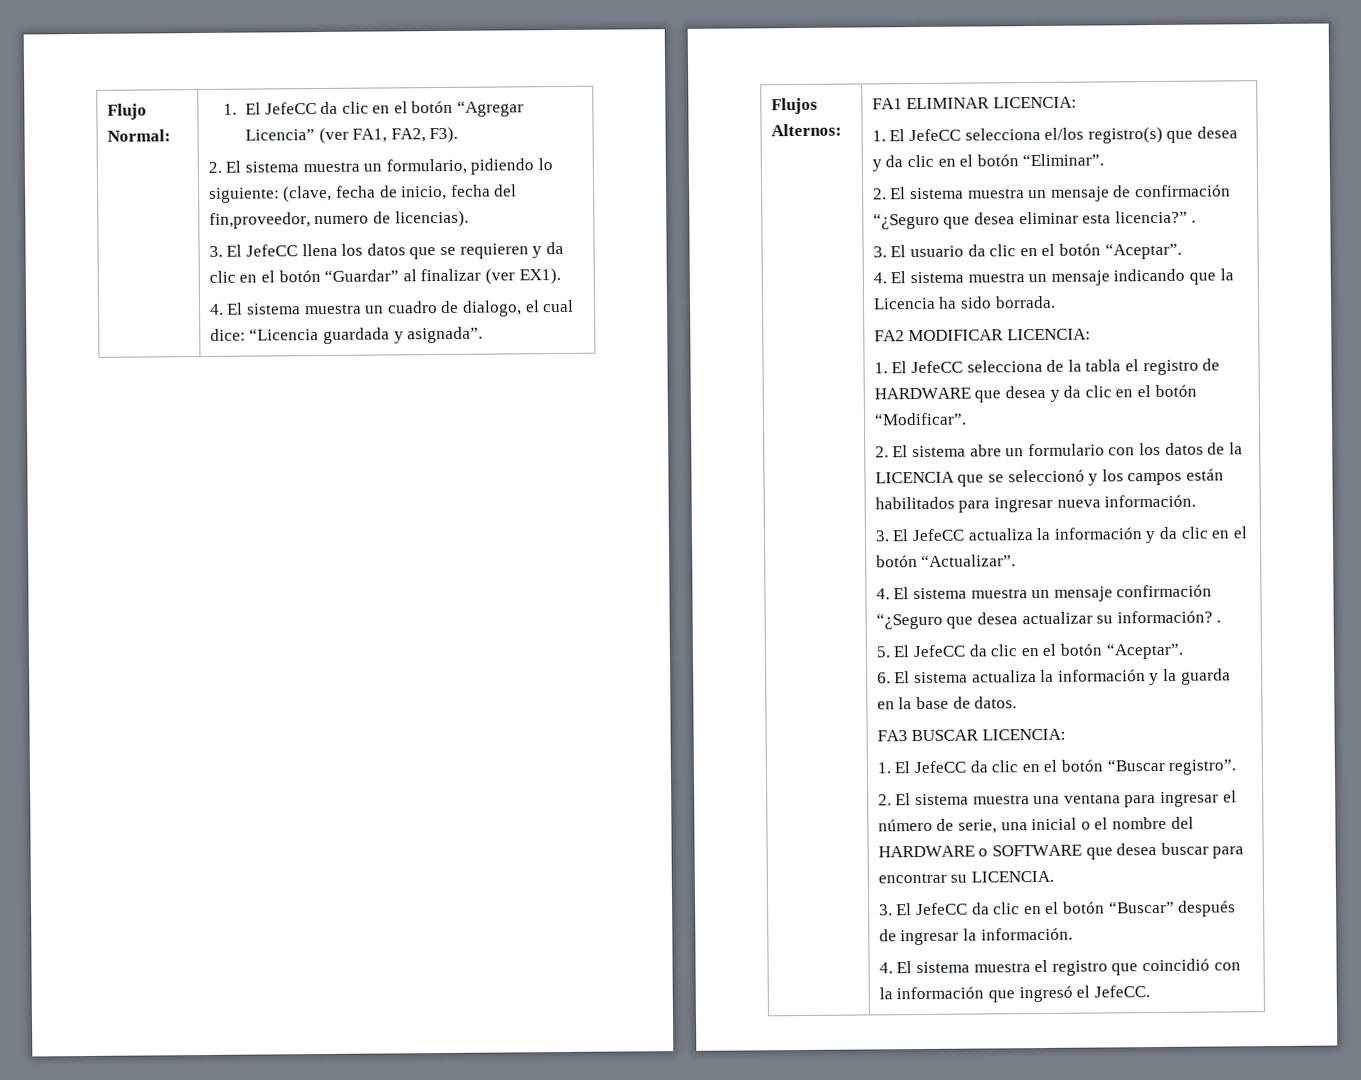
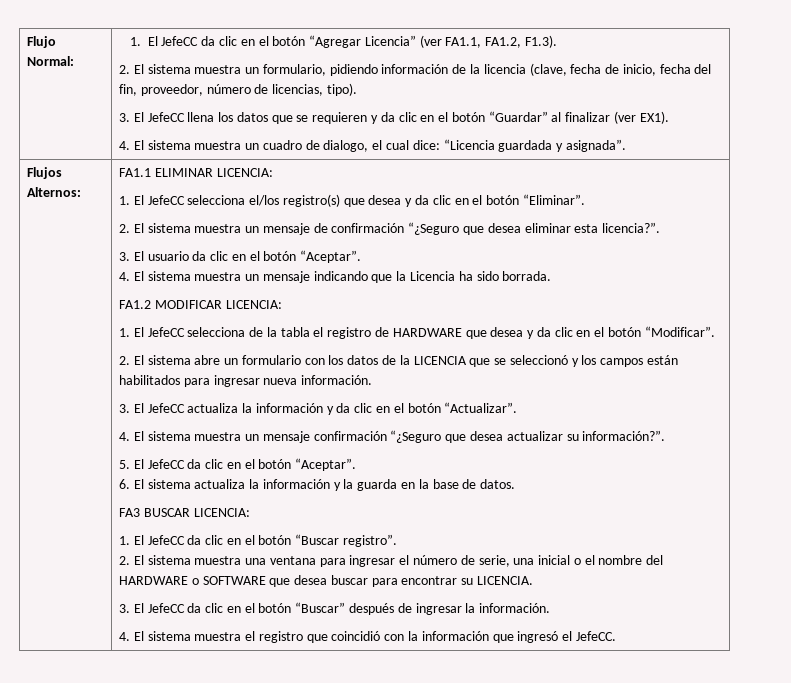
- 1. El JefeCC da clic en el botón “Agregar Licencia” (ver FA1, FA2, F3).
+ 1. El JefeCC da clic en el botón “Agregar Licencia” (ver FA1.1, FA1.2, F1.3).
- 2. El sistema muestra un formulario, pidiendo lo siguiente: (clave, fecha de inicio, fecha del fin,proveedor, numero de licencias).
+ 2. El sistema muestra un formulario, pidiendo información de la licencia (clave, fecha de inicio, fecha del fin, proveedor, número de licencias, tipo).
- FA1 ELIMINAR LICENCIA:
+ FA1.1 ELIMINAR LICENCIA:
- 2. El sistema muestra un mensaje de confirmación “¿Seguro que desea eliminar esta licencia?” .
+ 2. El sistema muestra un mensaje de confirmación “¿Seguro que desea eliminar esta licencia?”.
- FA2 MODIFICAR LICENCIA:
+ FA1.2 MODIFICAR LICENCIA:
- 4. El sistema muestra un mensaje confirmación “¿Seguro que desea actualizar su información? .
+ 4. El sistema muestra un mensaje confirmación “¿Seguro que desea actualizar su información?”.

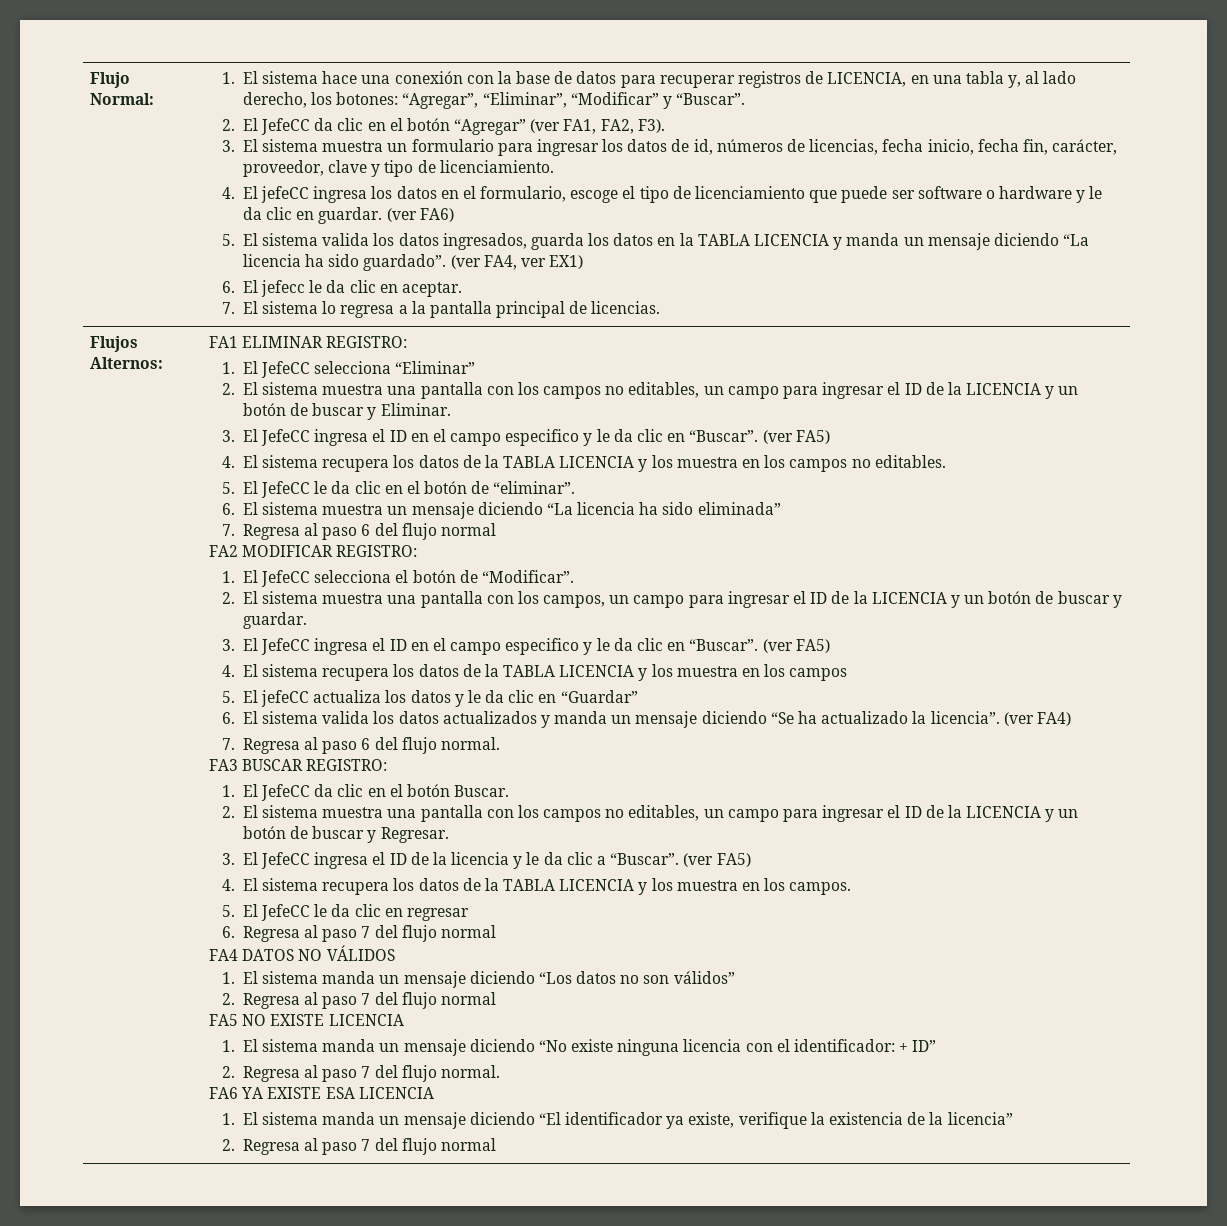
- 1. El JefeCC da clic en el botón “Agregar Licencia” (ver FA1.1, FA1.2, F1.3).
- 2. El sistema muestra un formulario, pidiendo información de la licencia (clave, fecha de inicio, fecha del fin, proveedor, número de licencias, tipo).
- 3. El JefeCC llena los datos que se requieren y da clic en el botón “Guardar” al finalizar (ver EX1).
- 4. El sistema muestra un cuadro de dialogo, el cual dice: “Licencia guardada y asignada”.
- Flujos Alternos: | FA1.1 ELIMINAR LICENCIA:
- 1. El JefeCC selecciona el/los registro(s) que desea y da clic en el botón “Eliminar”.
- 2. El sistema muestra un mensaje de confirmación “¿Seguro que desea eliminar esta licencia?”.
- 3. El usuario da clic en el botón “Aceptar”.
- 4. El sistema muestra un mensaje indicando que la Licencia ha sido borrada.
- FA1.2 MODIFICAR LICENCIA:
- 1. El JefeCC selecciona de la tabla el registro de HARDWARE que desea y da clic en el botón “Modificar”.
- 2. El sistema abre un formulario con los datos de la LICENCIA que se seleccionó y los campos están habilitados para ingresar nueva información.
- 3. El JefeCC actualiza la información y da clic en el botón “Actualizar”.
- 4. El sistema muestra un mensaje confirmación “¿Seguro que desea actualizar su información?”.
- 5. El JefeCC da clic en el botón “Aceptar”.
- 6. El sistema actualiza la información y la guarda en la base de datos.
- FA3 BUSCAR LICENCIA:
- 1. El JefeCC da clic en el botón “Buscar registro”.
- 2. El sistema muestra una ventana para ingresar el número de serie, una inicial o el nombre del HARDWARE o SOFTWARE que desea buscar para encontrar su LICENCIA.
- 3. El JefeCC da clic en el botón “Buscar” después de ingresar la información.
- 4. El sistema muestra el registro que coincidió con la información que ingresó el JefeCC.
+ 1. El sistema hace una conexión con la base de datos para recuperar registros de LICENCIA, en una tabla y, al lado derecho, los botones: “Agregar”, “Eliminar”, “Modificar” y “Buscar”.
+ 2. El JefeCC da clic en el botón “Agregar” (ver FA1, FA2, F3).
+ 3. El sistema muestra un formulario para ingresar los datos de id, números de licencias, fecha inicio, fecha fin, carácter, proveedor, clave y tipo de licenciamiento.
+ 4. El jefeCC ingresa los datos en el formulario, escoge el tipo de licenciamiento que puede ser software o hardware y le da clic en guardar. (ver FA6)
+ 5. El sistema valida los datos ingresados, guarda los datos en la TABLA LICENCIA y manda un mensaje diciendo “La licencia ha sido guardado”. (ver FA4, ver EX1)
+ 6. El jefecc le da clic en aceptar.
+ 7. El sistema lo regresa a la pantalla principal de licencias.
+ Flujos Alternos: | FA1 ELIMINAR REGISTRO:
+ 1. El JefeCC selecciona “Eliminar”
+ 2. El sistema muestra una pantalla con los campos no editables, un campo para ingresar el ID de la LICENCIA y un botón de buscar y Eliminar.
+ 3. El JefeCC ingresa el ID en el campo especifico y le da clic en “Buscar”. (ver FA5)
+ 4. El sistema recupera los datos de la TABLA LICENCIA y los muestra en los campos no editables.
+ 5. El JefeCC le da clic en el botón de “eliminar”.
+ 6. El sistema muestra un mensaje diciendo “La licencia ha sido eliminada”
+ 7. Regresa al paso 6 del flujo normal
+ FA2 MODIFICAR REGISTRO:
+ 1. El JefeCC selecciona el botón de “Modificar”.
+ 2. El sistema muestra una pantalla con los campos, un campo para ingresar el ID de la LICENCIA y un botón de buscar y guardar.
+ 3. El JefeCC ingresa el ID en el campo especifico y le da clic en “Buscar”. (ver FA5)
+ 4. El sistema recupera los datos de la TABLA LICENCIA y los muestra en los campos
+ 5. El jefeCC actualiza los datos y le da clic en “Guardar”
+ 6. El sistema valida los datos actualizados y manda un mensaje diciendo “Se ha actualizado la licencia”. (ver FA4)
+ 7. Regresa al paso 6 del flujo normal.
+ FA3 BUSCAR REGISTRO:
+ 1. El JefeCC da clic en el botón Buscar.
+ 2. El sistema muestra una pantalla con los campos no editables, un campo para ingresar el ID de la LICENCIA y un botón de buscar y Regresar.
+ 3. El JefeCC ingresa el ID de la licencia y le da clic a “Buscar”. (ver FA5)
+ 4. El sistema recupera los datos de la TABLA LICENCIA y los muestra en los campos.
+ 5. El JefeCC le da clic en regresar
+ 6. Regresa al paso 7 del flujo normal
+ FA4 DATOS NO VÁLIDOS
+ 1. El sistema manda un mensaje diciendo “Los datos no son válidos”
+ 2. Regresa al paso 7 del flujo normal
+ FA5 NO EXISTE LICENCIA
+ 1. El sistema manda un mensaje diciendo “No existe ninguna licencia con el identificador: + ID”
+ 2. Regresa al paso 7 del flujo normal.
+ FA6 YA EXISTE ESA LICENCIA
+ 1. El sistema manda un mensaje diciendo “El identificador ya existe, verifique la existencia de la licencia”
+ 2. Regresa al paso 7 del flujo normal

